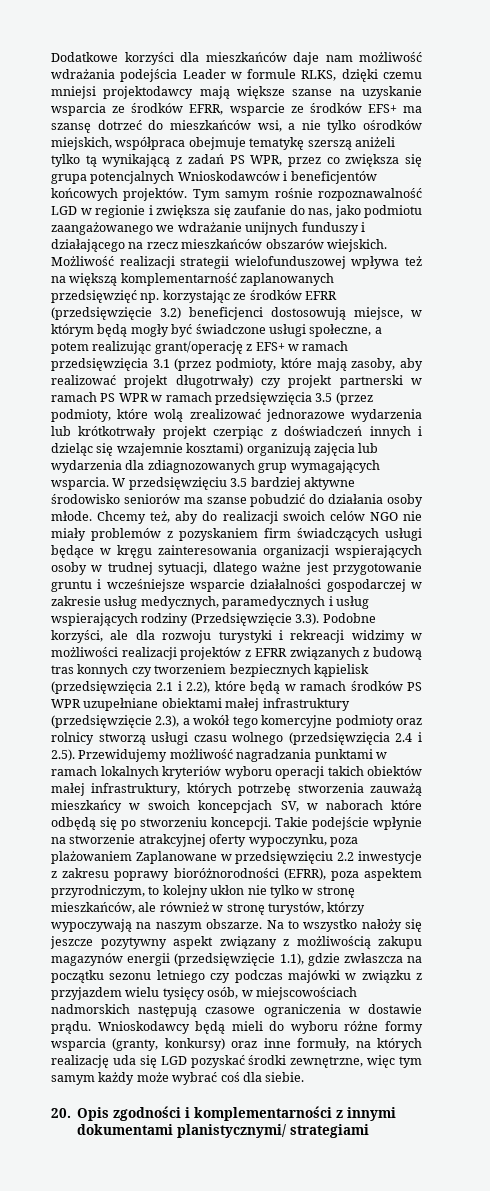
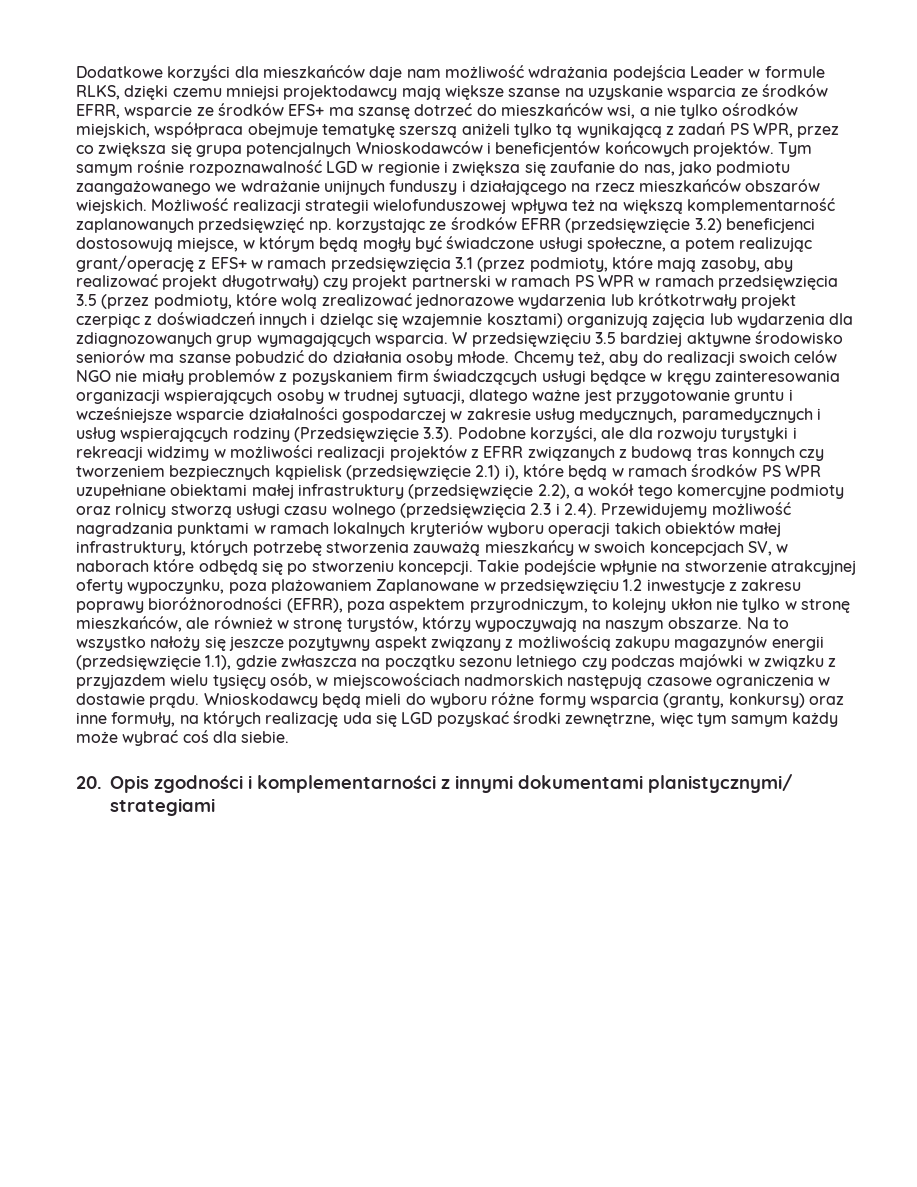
- Chcemy też, aby do realizacji swoich celów NGO nie miały problemów z pozyskaniem firm świadczących usługi będące w kręgu zainteresowania organizacji wspierających osoby w trudnej sytuacji, dlatego ważne jest przygotowanie gruntu i wcześniejsze wsparcie działalności gospodarczej w zakresie usług medycznych, paramedycznych i usług wspierających rodziny (Przedsięwzięcie 3.3). Podobne korzyści, ale dla rozwoju turystyki i rekreacji widzimy w możliwości realizacji projektów z EFRR związanych z budową tras konnych czy tworzeniem bezpiecznych kąpielisk (przedsięwzięcia 2.1 i 2.2), które będą w ramach środków PS WPR uzupełniane obiektami małej infrastruktury (przedsięwzięcie 2.3), a wokół tego komercyjne podmioty oraz rolnicy stworzą usługi czasu wolnego (przedsięwzięcia 2.4 i 2.5). Przewidujemy możliwość nagradzania punktami w ramach lokalnych kryteriów wyboru operacji takich obiektów małej infrastruktury, których potrzebę stworzenia zauważą mieszkańcy w swoich koncepcjach SV, w naborach które odbędą się po stworzeniu koncepcji.
+ Chcemy też, aby do realizacji swoich celów NGO nie miały problemów z pozyskaniem firm świadczących usługi będące w kręgu zainteresowania organizacji wspierających osoby w trudnej sytuacji, dlatego ważne jest przygotowanie gruntu i wcześniejsze wsparcie działalności gospodarczej w zakresie usług medycznych, paramedycznych i usług wspierających rodziny (Przedsięwzięcie 3.3). Podobne korzyści, ale dla rozwoju turystyki i rekreacji widzimy w możliwości realizacji projektów z EFRR związanych z budową tras konnych czy tworzeniem bezpiecznych kąpielisk (przedsięwzięcie 2.1) i), które będą w ramach środków PS WPR uzupełniane obiektami małej infrastruktury (przedsięwzięcie 2.2), a wokół tego komercyjne podmioty oraz rolnicy stworzą usługi czasu wolnego (przedsięwzięcia 2.3 i 2.4). Przewidujemy możliwość nagradzania punktami w ramach lokalnych kryteriów wyboru operacji takich obiektów małej infrastruktury, których potrzebę stworzenia zauważą mieszkańcy w swoich koncepcjach SV, w naborach które odbędą się po stworzeniu koncepcji.
- Takie podejście wpłynie na stworzenie atrakcyjnej oferty wypoczynku, poza plażowaniem Zaplanowane w przedsięwzięciu 2.2 inwestycje z zakresu poprawy bioróżnorodności (EFRR), poza aspektem przyrodniczym, to kolejny ukłon nie tylko w stronę mieszkańców, ale również w stronę turystów, którzy wypoczywają na naszym obszarze.
+ Takie podejście wpłynie na stworzenie atrakcyjnej oferty wypoczynku, poza plażowaniem Zaplanowane w przedsięwzięciu 1.2 inwestycje z zakresu poprawy bioróżnorodności (EFRR), poza aspektem przyrodniczym, to kolejny ukłon nie tylko w stronę mieszkańców, ale również w stronę turystów, którzy wypoczywają na naszym obszarze.

